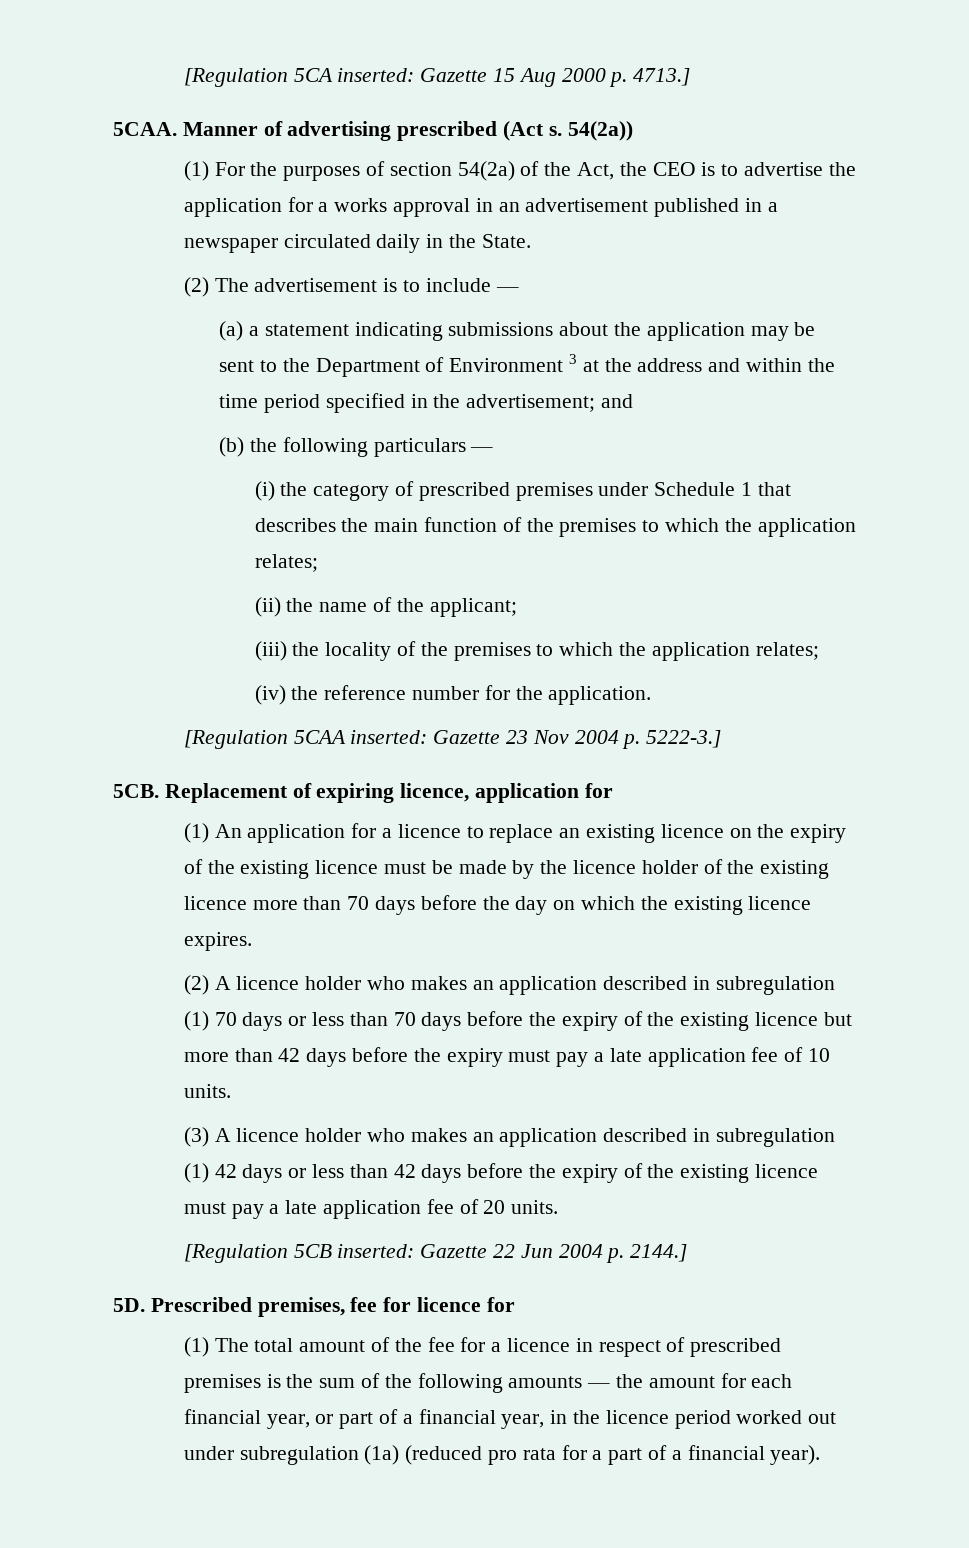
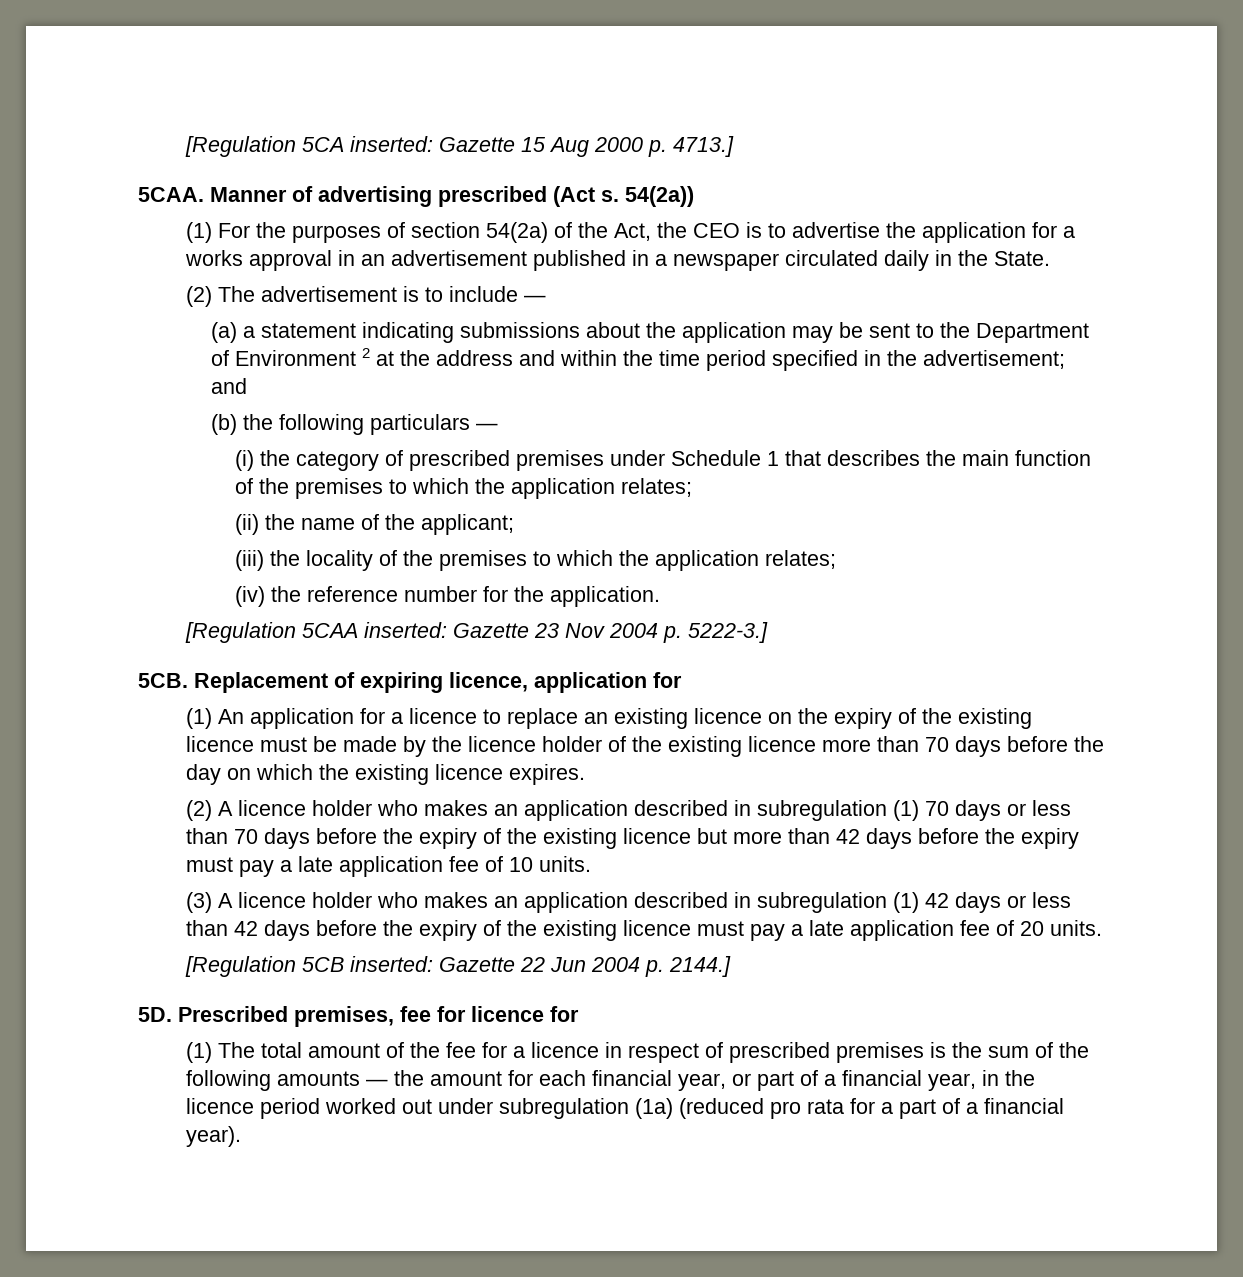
- (a) a statement indicating submissions about the application may be sent to the Department of Environment 3 at the address and within the time period specified in the advertisement; and
+ (a) a statement indicating submissions about the application may be sent to the Department of Environment 2 at the address and within the time period specified in the advertisement; and

